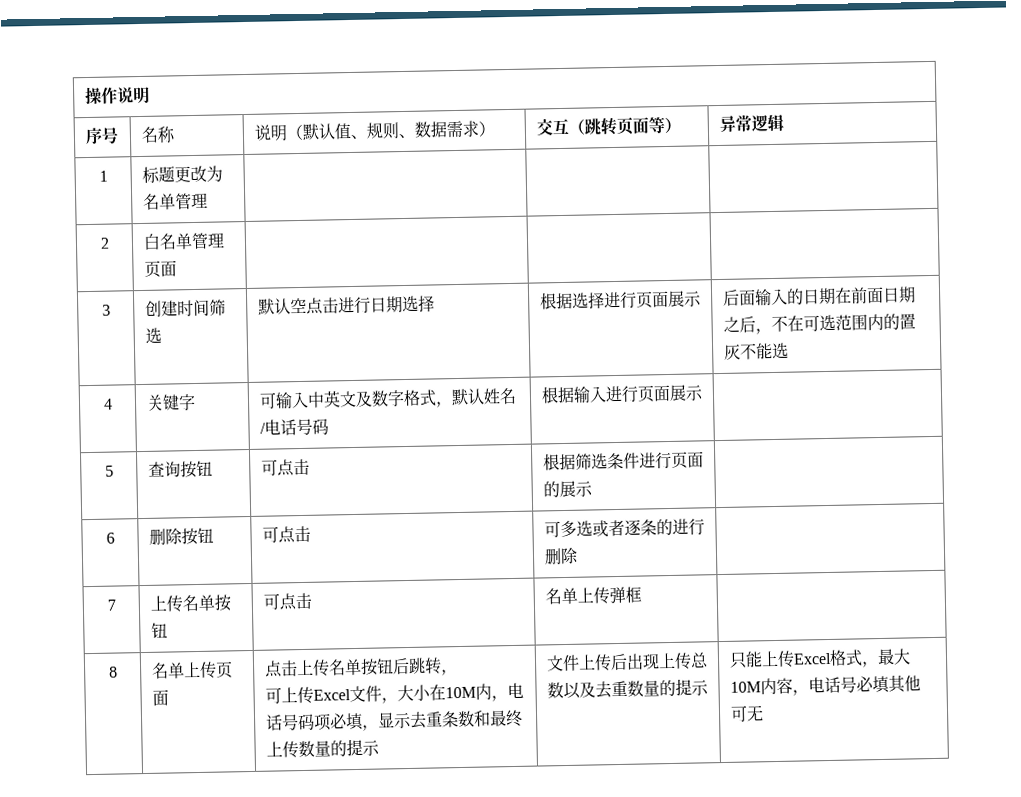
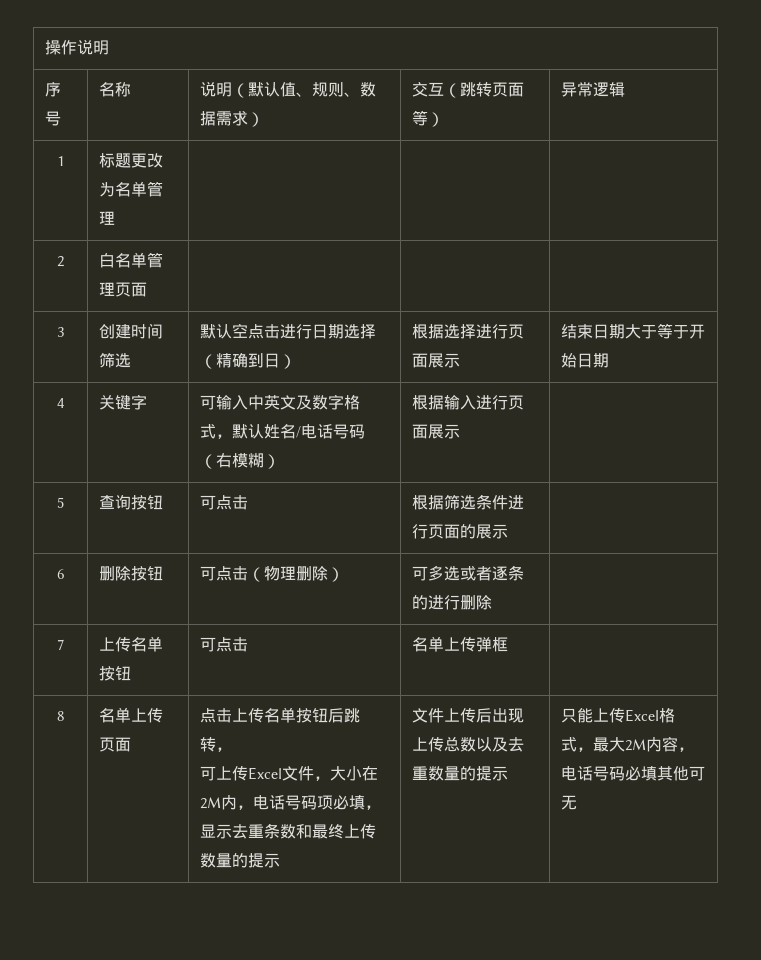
- 3 | 创建时间筛选 | 默认空点击进行日期选择 | 根据选择进行页面展示 | 后面输入的日期在前面日期之后，不在可选范围内的置灰不能选
+ 3 | 创建时间筛选 | 默认空点击进行日期选择（精确到日） | 根据选择进行页面展示 | 结束日期大于等于开始日期
- 4 | 关键字 | 可输入中英文及数字格式，默认姓名/电话号码 | 根据输入进行页面展示 |
+ 4 | 关键字 | 可输入中英文及数字格式，默认姓名/电话号码（右模糊） | 根据输入进行页面展示 |
- 6 | 删除按钮 | 可点击 | 可多选或者逐条的进行删除 |
+ 6 | 删除按钮 | 可点击（物理删除） | 可多选或者逐条的进行删除 |
- 可上传Excel文件，大小在10M内，电话号码项必填，显示去重条数和最终上传数量的提示
+ 可上传Excel文件，大小在2M内，电话号码项必填，显示去重条数和最终上传数量的提示
- 只能上传Excel格式，最大10M内容，电话号必填其他可无
+ 只能上传Excel格式，最大2M内容，电话号码必填其他可无

